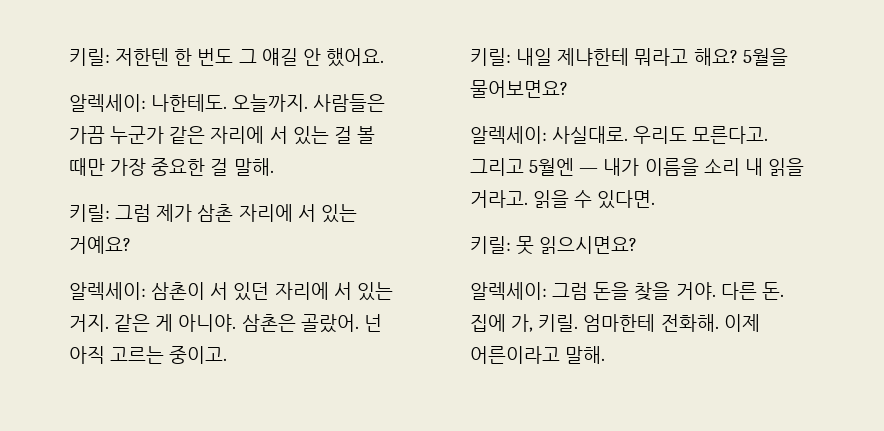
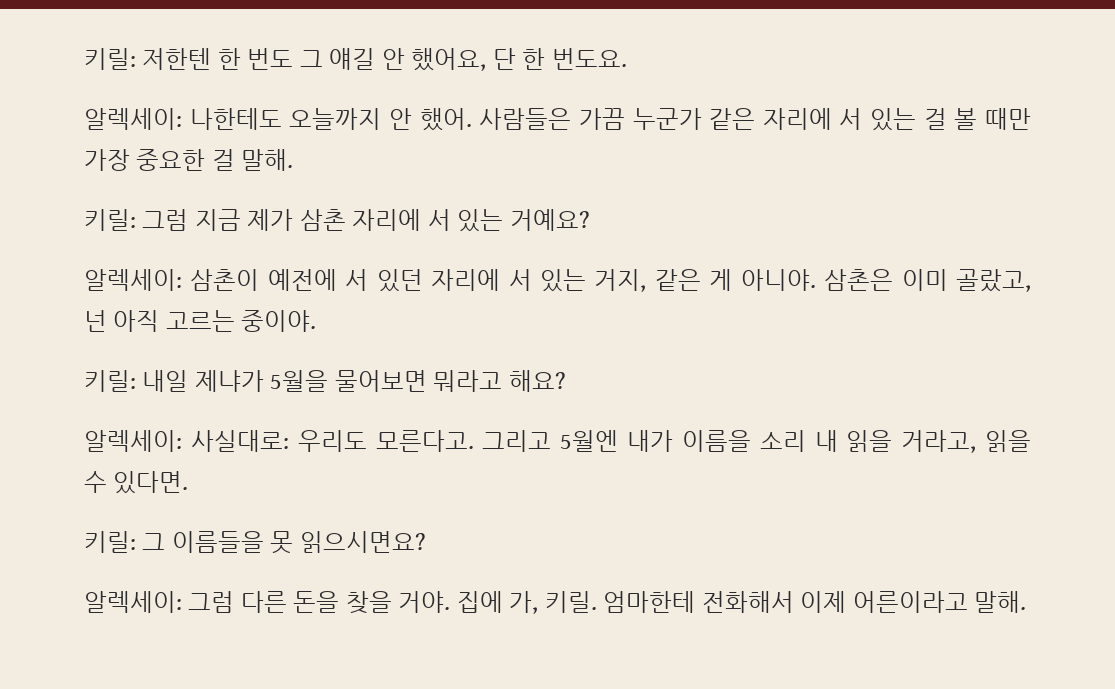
- 키릴: 저한텐 한 번도 그 얘길 안 했어요.
- 알렉세이: 나한테도. 오늘까지.
+ 키릴: 저한텐 한 번도 그 얘길 안 했어요, 단 한 번도요.
+ 알렉세이: 나한테도 오늘까지 안 했어.
- 키릴: 그럼 제가 삼촌 자리에 서 있는 거예요?
+ 키릴: 그럼 지금 제가 삼촌 자리에 서 있는 거예요?
- 알렉세이: 삼촌이 서 있던 자리에 서 있는 거지. 같은 게 아니야.
+ 알렉세이: 삼촌이 예전에 서 있던 자리에 서 있는 거지, 같은 게 아니야.
- 삼촌은 골랐어. 넌 아직 고르는 중이고.
+ 삼촌은 이미 골랐고, 넌 아직 고르는 중이야.
- 키릴: 내일 제냐한테 뭐라고 해요? 5월을 물어보면요?
- 알렉세이: 사실대로. 우리도 모른다고.
+ 키릴: 내일 제냐가 5월을 물어보면 뭐라고 해요?
+ 알렉세이: 사실대로: 우리도 모른다고.
- 그리고 5월엔 — 내가 이름을 소리 내 읽을 거라고. 읽을 수 있다면.
+ 그리고 5월엔 내가 이름을 소리 내 읽을 거라고, 읽을 수 있다면.
- 키릴: 못 읽으시면요?
+ 키릴: 그 이름들을 못 읽으시면요?
- 알렉세이: 그럼 돈을 찾을 거야.
+ 알렉세이: 그럼 다른 돈을 찾을 거야.
- 다른 돈.
- 엄마한테 전화해. 이제 어른이라고 말해.
+ 엄마한테 전화해서 이제 어른이라고 말해.

